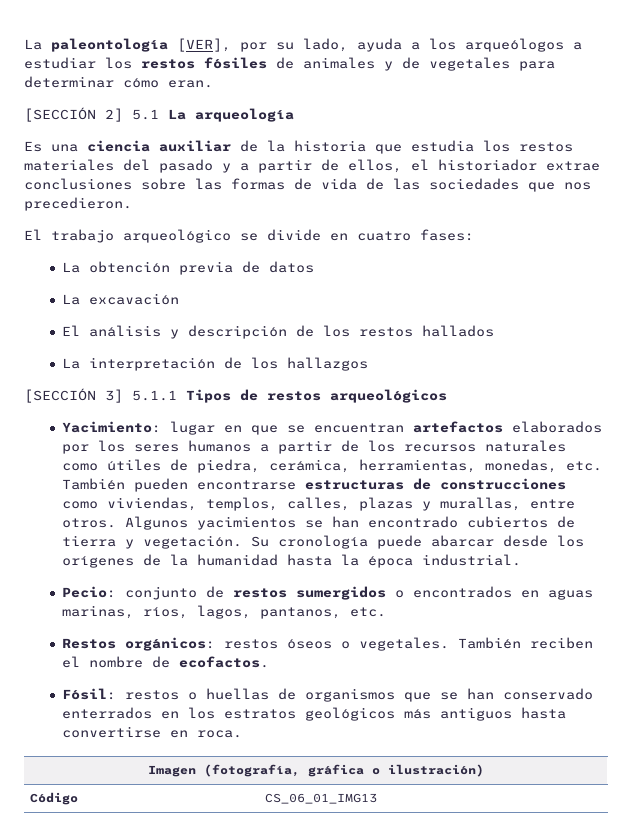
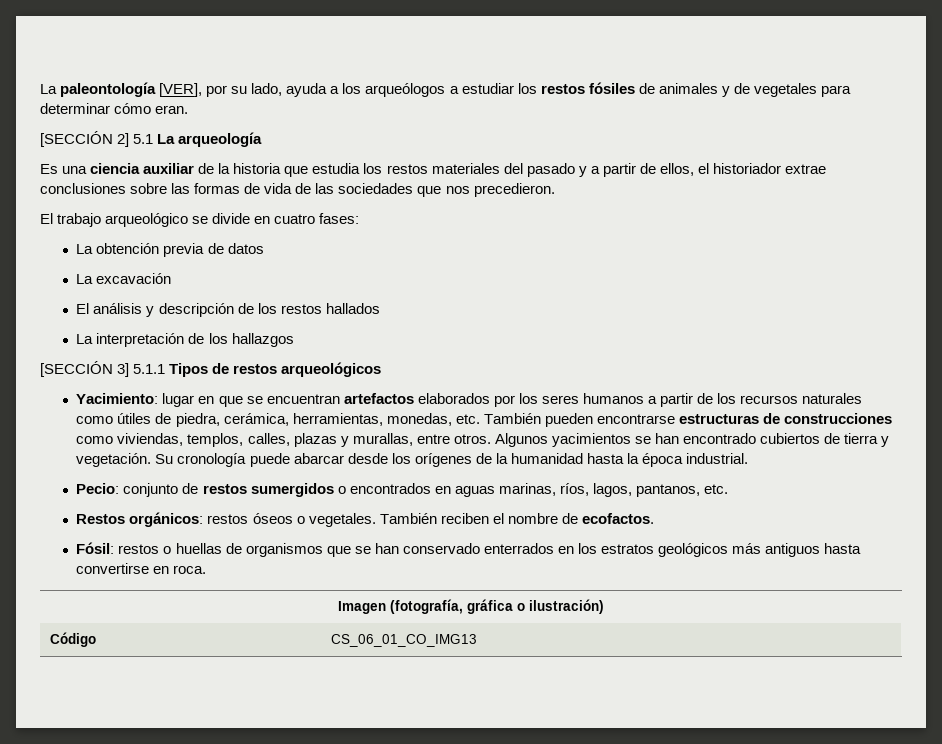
- Código | CS_06_01_IMG13
+ Código | CS_06_01_CO_IMG13

